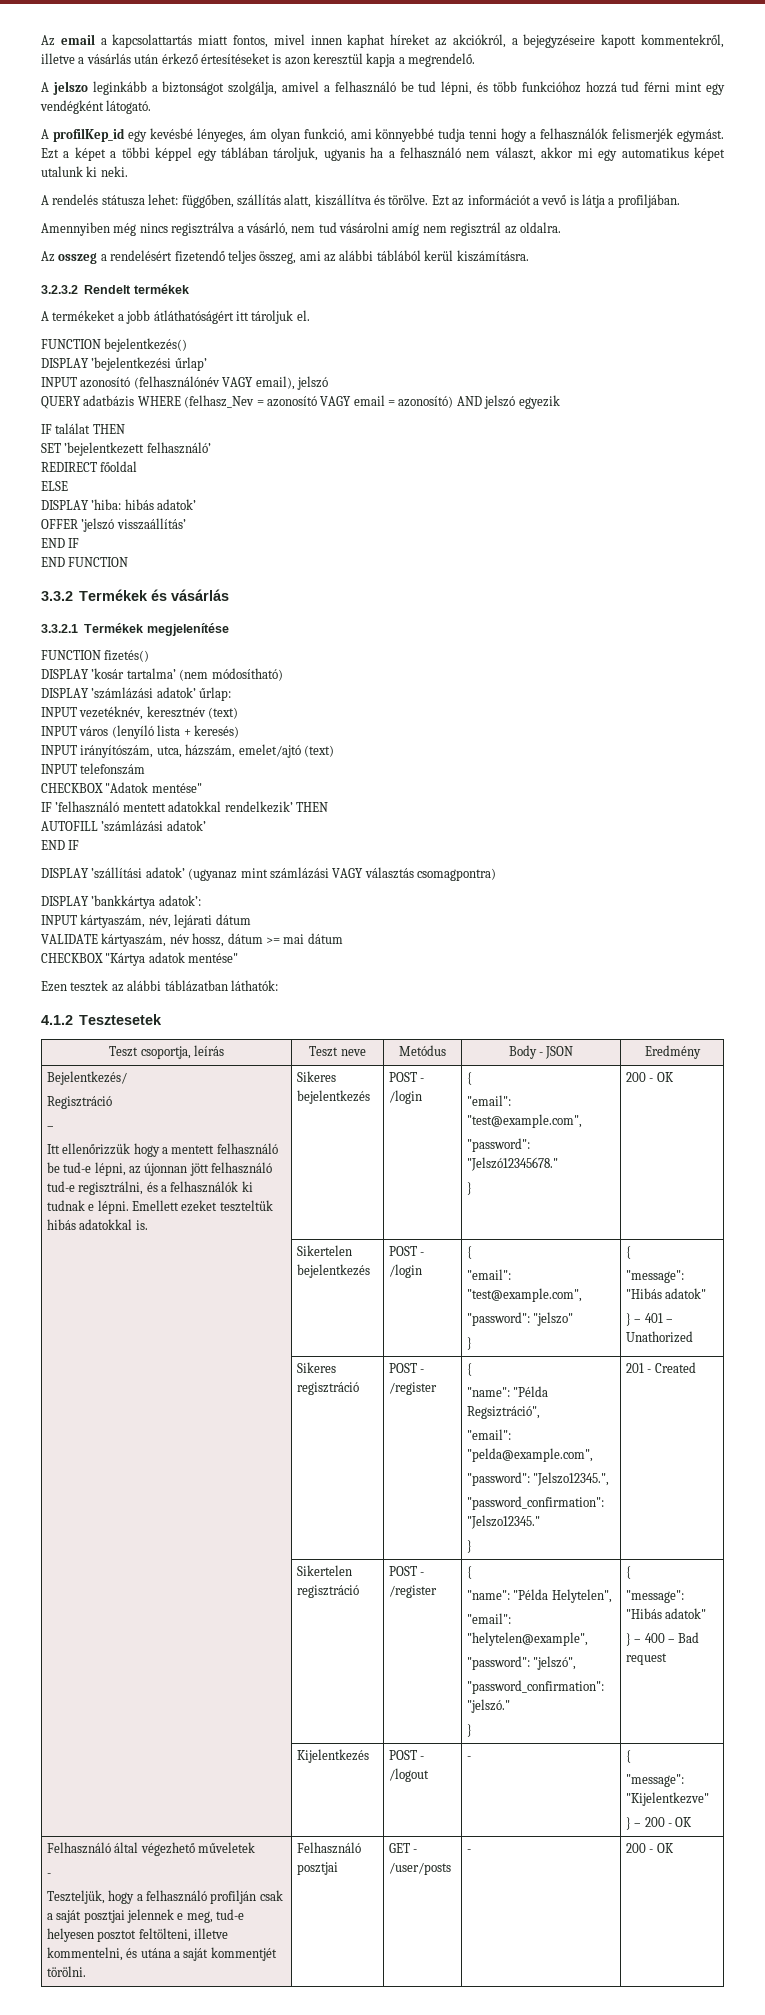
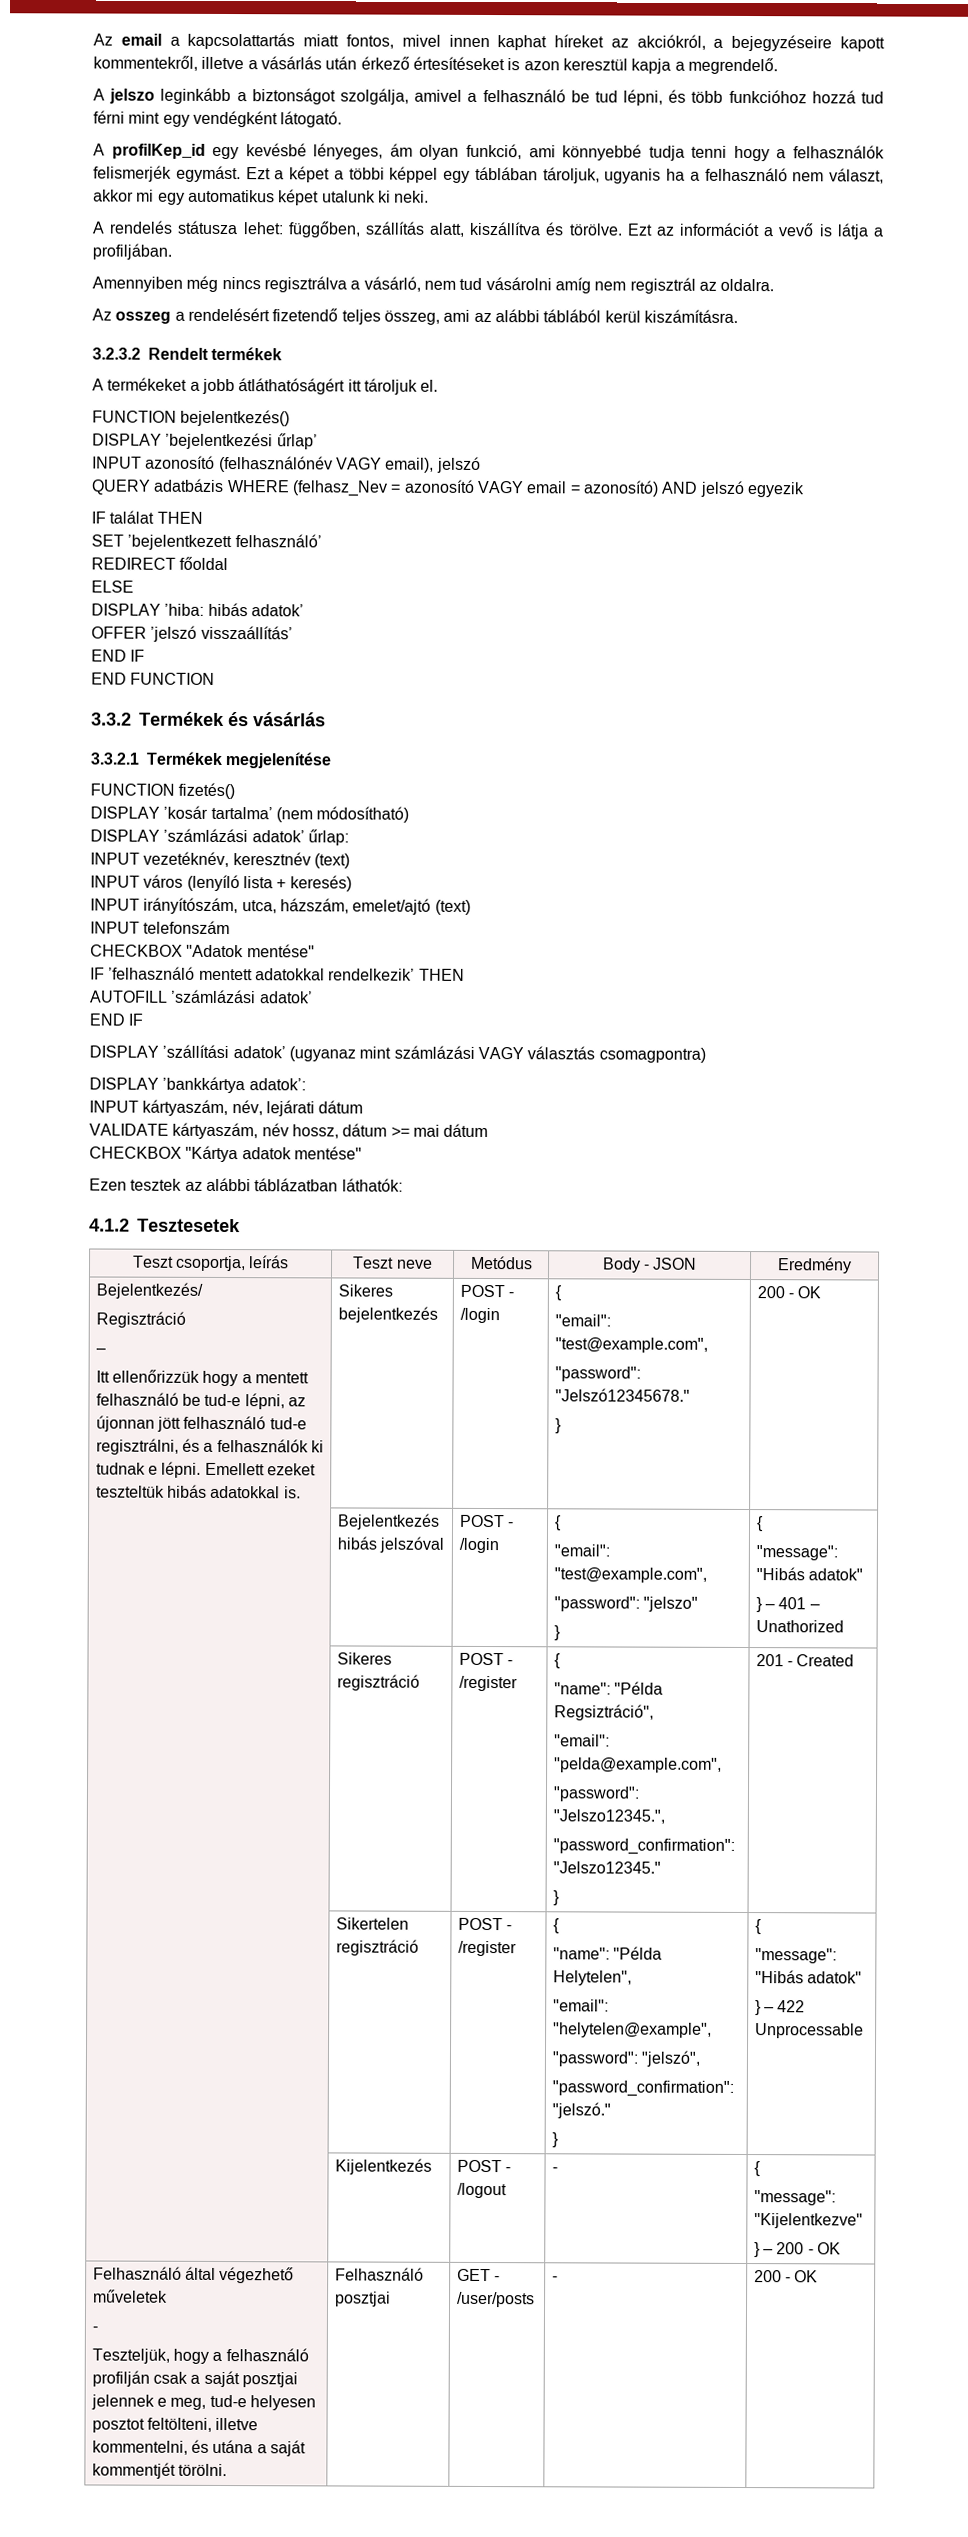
- | Sikertelen bejelentkezés | POST - /login | {
+ | Bejelentkezés hibás jelszóval | POST - /login | {
  | Sikertelen regisztráció | POST - /register | {
  "name": "Példa Helytelen",
  "email": "helytelen@example",
  "password": "jelszó",
  "password_confirmation": "jelszó."
  } | {
  "message": "Hibás adatok"
- } – 400 – Bad request
+ } – 422 Unprocessable

